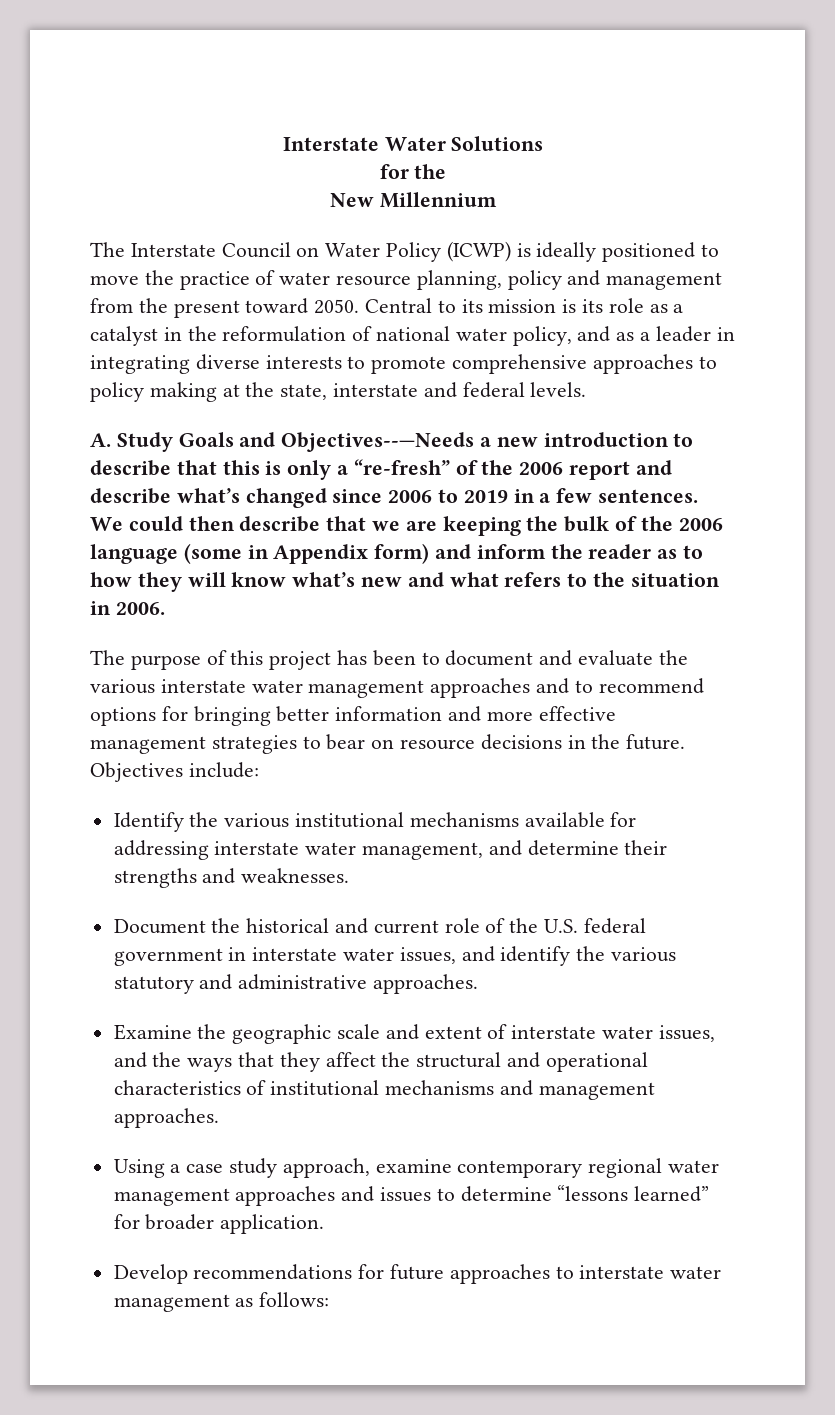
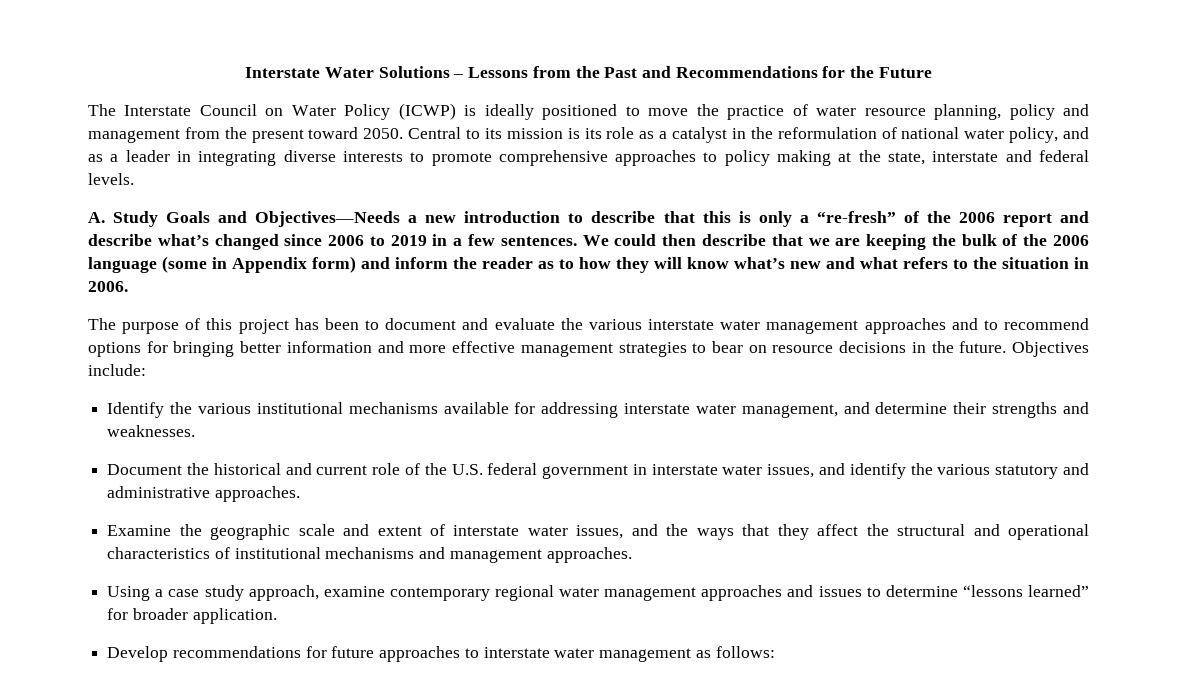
- Interstate Water Solutions
- for the
- New Millennium
+ Interstate Water Solutions – Lessons from the Past and Recommendations for the Future
- A. Study Goals and Objectives--—Needs a new introduction to describe that this is only a “re-fresh” of the 2006 report and describe what’s changed since 2006 to 2019 in a few sentences.
+ A. Study Goals and Objectives—Needs a new introduction to describe that this is only a “re-fresh” of the 2006 report and describe what’s changed since 2006 to 2019 in a few sentences.

